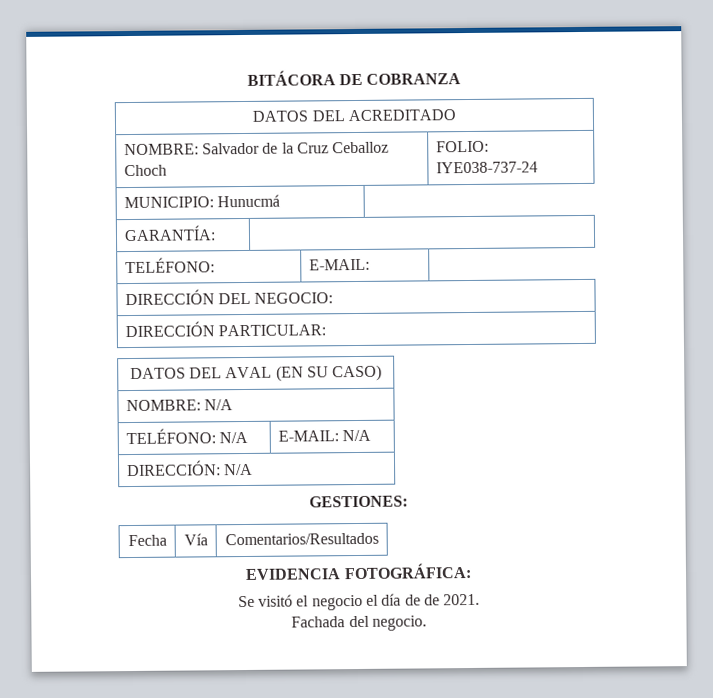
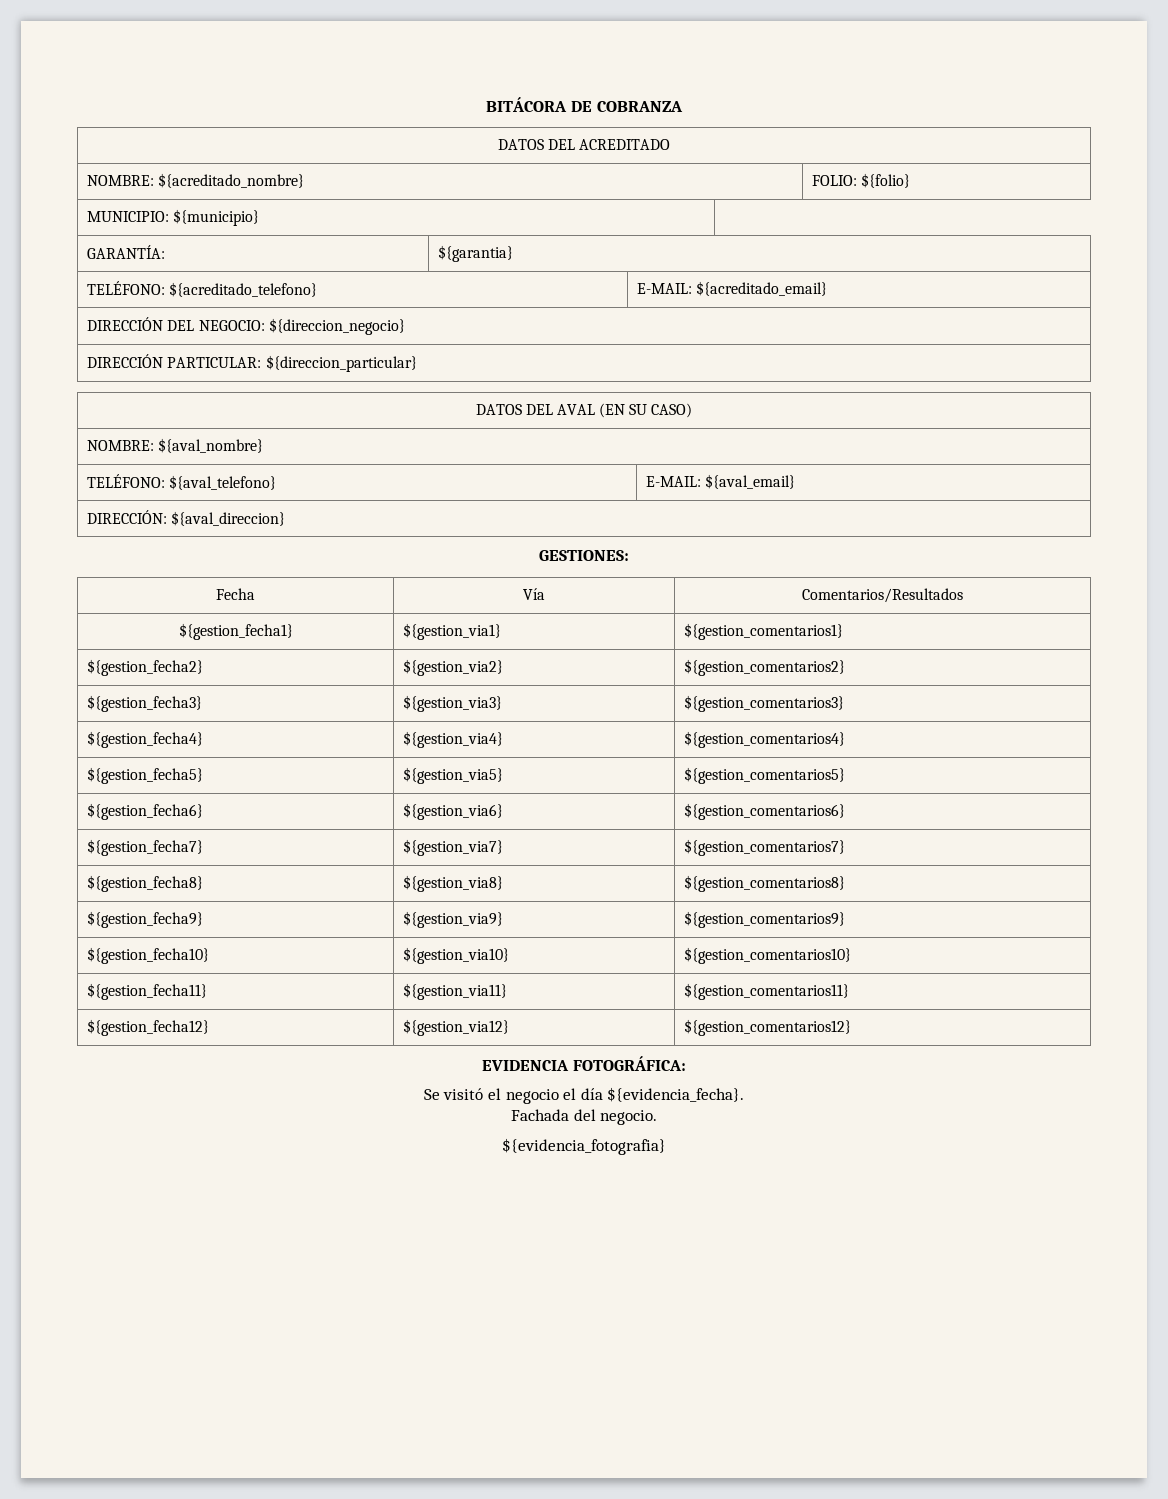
- NOMBRE: Salvador de la Cruz Ceballoz Choch | FOLIO: IYE038-737-24
+ NOMBRE: ${acreditado_nombre} | FOLIO: ${folio}
- MUNICIPIO: Hunucmá
+ MUNICIPIO: ${municipio}
- GARANTÍA: |
- TELÉFONO: | E-MAIL:
+ GARANTÍA: | ${garantia}
+ TELÉFONO: ${acreditado_telefono} | E-MAIL: ${acreditado_email}
- DIRECCIÓN DEL NEGOCIO:
+ DIRECCIÓN DEL NEGOCIO: ${direccion_negocio}
- DIRECCIÓN PARTICULAR:
+ DIRECCIÓN PARTICULAR: ${direccion_particular}
- NOMBRE: N/A
- TELÉFONO: N/A | E-MAIL: N/A
+ NOMBRE: ${aval_nombre}
+ TELÉFONO: ${aval_telefono} | E-MAIL: ${aval_email}
- DIRECCIÓN: N/A
+ DIRECCIÓN: ${aval_direccion}
+ ${gestion_fecha1} | ${gestion_via1} | ${gestion_comentarios1}
+ ${gestion_fecha2} | ${gestion_via2} | ${gestion_comentarios2}
+ ${gestion_fecha3} | ${gestion_via3} | ${gestion_comentarios3}
+ ${gestion_fecha4} | ${gestion_via4} | ${gestion_comentarios4}
+ ${gestion_fecha5} | ${gestion_via5} | ${gestion_comentarios5}
+ ${gestion_fecha6} | ${gestion_via6} | ${gestion_comentarios6}
+ ${gestion_fecha7} | ${gestion_via7} | ${gestion_comentarios7}
+ ${gestion_fecha8} | ${gestion_via8} | ${gestion_comentarios8}
+ ${gestion_fecha9} | ${gestion_via9} | ${gestion_comentarios9}
+ ${gestion_fecha10} | ${gestion_via10} | ${gestion_comentarios10}
+ ${gestion_fecha11} | ${gestion_via11} | ${gestion_comentarios11}
+ ${gestion_fecha12} | ${gestion_via12} | ${gestion_comentarios12}
- Se visitó el negocio el día de de 2021.
+ Se visitó el negocio el día ${evidencia_fecha}.
+ ${evidencia_fotografia}

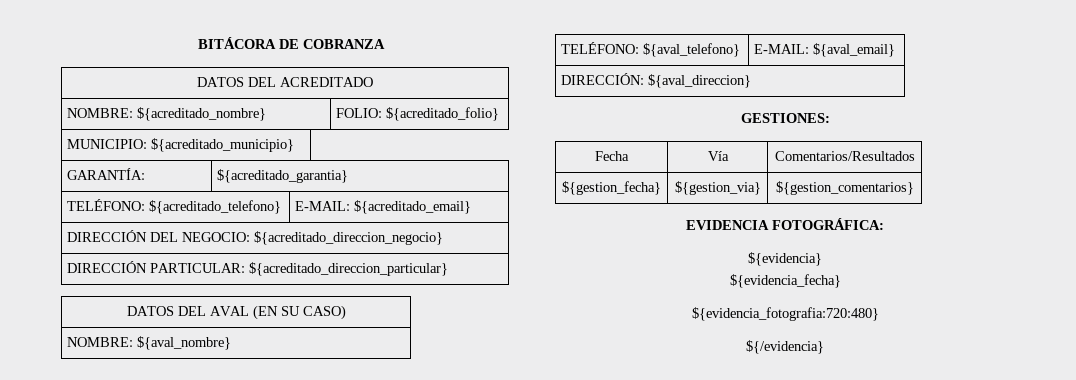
- NOMBRE: ${acreditado_nombre} | FOLIO: ${folio}
+ NOMBRE: ${acreditado_nombre} | FOLIO: ${acreditado_folio}
- MUNICIPIO: ${municipio}
+ MUNICIPIO: ${acreditado_municipio}
- GARANTÍA: | ${garantia}
+ GARANTÍA: | ${acreditado_garantia}
- DIRECCIÓN DEL NEGOCIO: ${direccion_negocio}
+ DIRECCIÓN DEL NEGOCIO: ${acreditado_direccion_negocio}
- DIRECCIÓN PARTICULAR: ${direccion_particular}
+ DIRECCIÓN PARTICULAR: ${acreditado_direccion_particular}
- ${gestion_fecha1} | ${gestion_via1} | ${gestion_comentarios1}
- ${gestion_fecha2} | ${gestion_via2} | ${gestion_comentarios2}
- ${gestion_fecha3} | ${gestion_via3} | ${gestion_comentarios3}
- ${gestion_fecha4} | ${gestion_via4} | ${gestion_comentarios4}
- ${gestion_fecha5} | ${gestion_via5} | ${gestion_comentarios5}
- ${gestion_fecha6} | ${gestion_via6} | ${gestion_comentarios6}
- ${gestion_fecha7} | ${gestion_via7} | ${gestion_comentarios7}
- ${gestion_fecha8} | ${gestion_via8} | ${gestion_comentarios8}
- ${gestion_fecha9} | ${gestion_via9} | ${gestion_comentarios9}
- ${gestion_fecha10} | ${gestion_via10} | ${gestion_comentarios10}
- ${gestion_fecha11} | ${gestion_via11} | ${gestion_comentarios11}
- ${gestion_fecha12} | ${gestion_via12} | ${gestion_comentarios12}
+ ${gestion_fecha} | ${gestion_via} | ${gestion_comentarios}
  EVIDENCIA FOTOGRÁFICA:
- Se visitó el negocio el día ${evidencia_fecha}.
- Fachada del negocio.
- ${evidencia_fotografia}
+ ${evidencia}
+ ${evidencia_fecha}
+ ${evidencia_fotografia:720:480}
+ ${/evidencia}

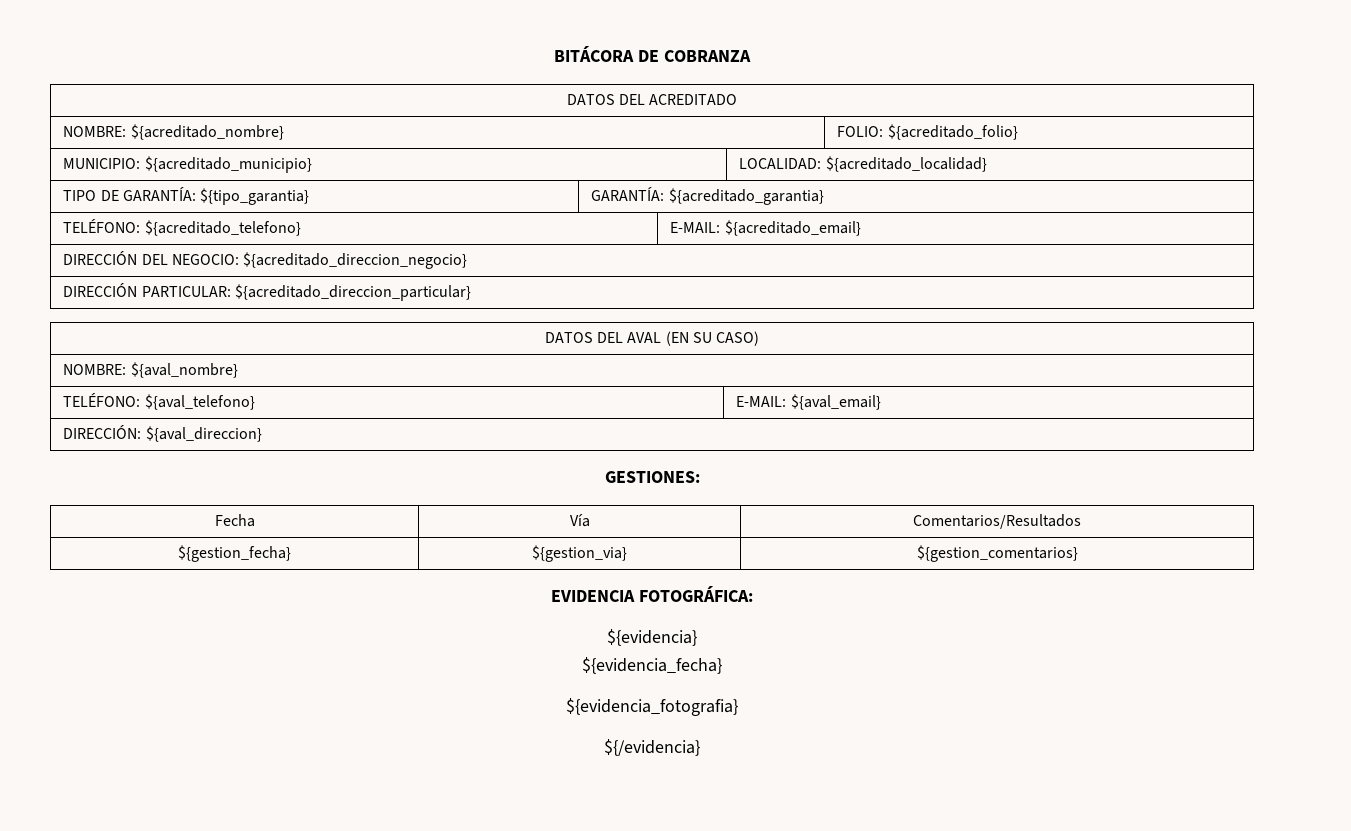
- MUNICIPIO: ${acreditado_municipio}
- GARANTÍA: | ${acreditado_garantia}
+ MUNICIPIO: ${acreditado_municipio} | LOCALIDAD: ${acreditado_localidad}
+ TIPO DE GARANTÍA: ${tipo_garantia} | GARANTÍA: ${acreditado_garantia}
- ${evidencia_fotografia:720:480}
+ ${evidencia_fotografia}

